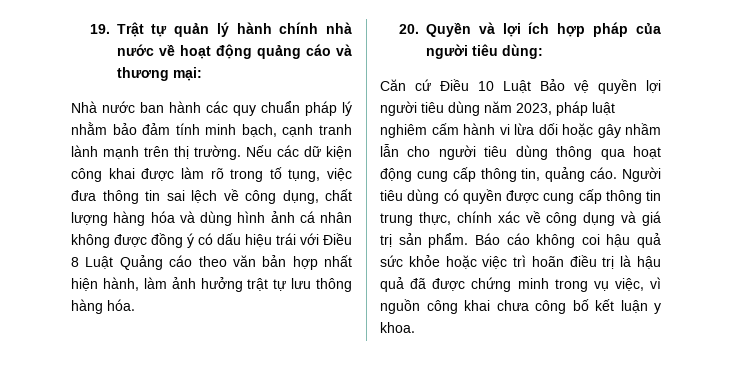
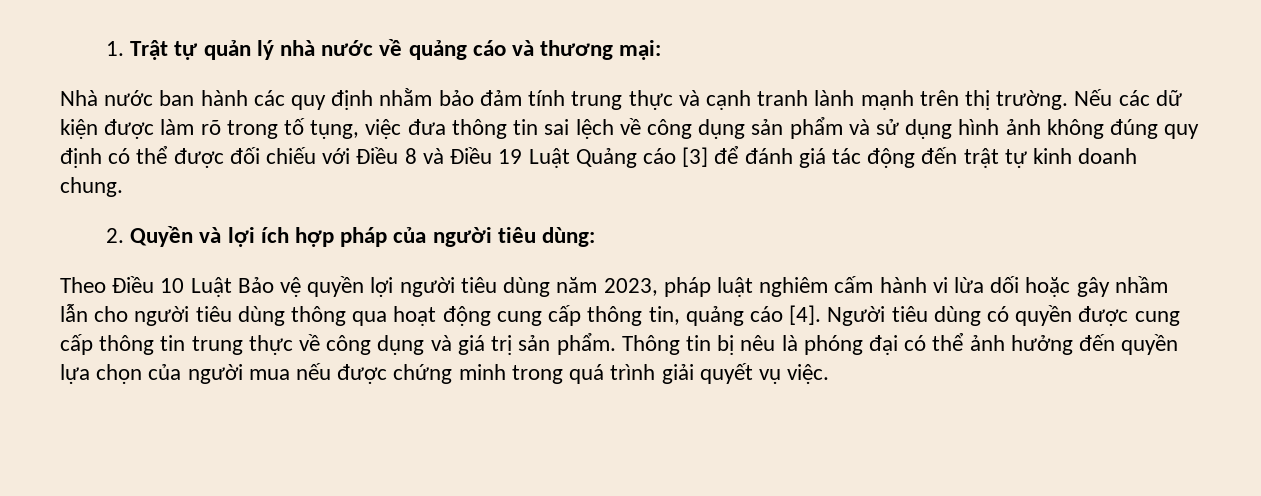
- 19. Trật tự quản lý hành chính nhà nước về hoạt động quảng cáo và thương mại:
+ 1. Trật tự quản lý nhà nước về quảng cáo và thương mại:
- Nhà nước ban hành các quy chuẩn pháp lý nhằm bảo đảm tính minh bạch, cạnh tranh lành mạnh trên thị trường.
+ Nhà nước ban hành các quy định nhằm bảo đảm tính trung thực và cạnh tranh lành mạnh trên thị trường.
- Nếu các dữ kiện công khai được làm rõ trong tố tụng, việc đưa thông tin sai lệch về công dụng, chất lượng hàng hóa và dùng hình ảnh cá nhân không được đồng ý có dấu hiệu trái với Điều 8 Luật Quảng cáo theo văn bản hợp nhất hiện hành, làm ảnh hưởng trật tự lưu thông hàng hóa.
- 20. Quyền và lợi ích hợp pháp của người tiêu dùng:
+ Nếu các dữ kiện được làm rõ trong tố tụng, việc đưa thông tin sai lệch về công dụng sản phẩm và sử dụng hình ảnh không đúng quy định có thể được đối chiếu với Điều 8 và Điều 19 Luật Quảng cáo [3] để đánh giá tác động đến trật tự kinh doanh chung.
+ 2. Quyền và lợi ích hợp pháp của người tiêu dùng:
- Căn cứ Điều 10 Luật Bảo vệ quyền lợi người tiêu dùng năm 2023, pháp luật nghiêm cấm hành vi lừa dối hoặc gây nhầm lẫn cho người tiêu dùng thông qua hoạt động cung cấp thông tin, quảng cáo.
+ Theo Điều 10 Luật Bảo vệ quyền lợi người tiêu dùng năm 2023, pháp luật nghiêm cấm hành vi lừa dối hoặc gây nhầm lẫn cho người tiêu dùng thông qua hoạt động cung cấp thông tin, quảng cáo [4].
- Người tiêu dùng có quyền được cung cấp thông tin trung thực, chính xác về công dụng và giá trị sản phẩm.
+ Người tiêu dùng có quyền được cung cấp thông tin trung thực về công dụng và giá trị sản phẩm.
- Báo cáo không coi hậu quả sức khỏe hoặc việc trì hoãn điều trị là hậu quả đã được chứng minh trong vụ việc, vì nguồn công khai chưa công bố kết luận y khoa.
+ Thông tin bị nêu là phóng đại có thể ảnh hưởng đến quyền lựa chọn của người mua nếu được chứng minh trong quá trình giải quyết vụ việc.

